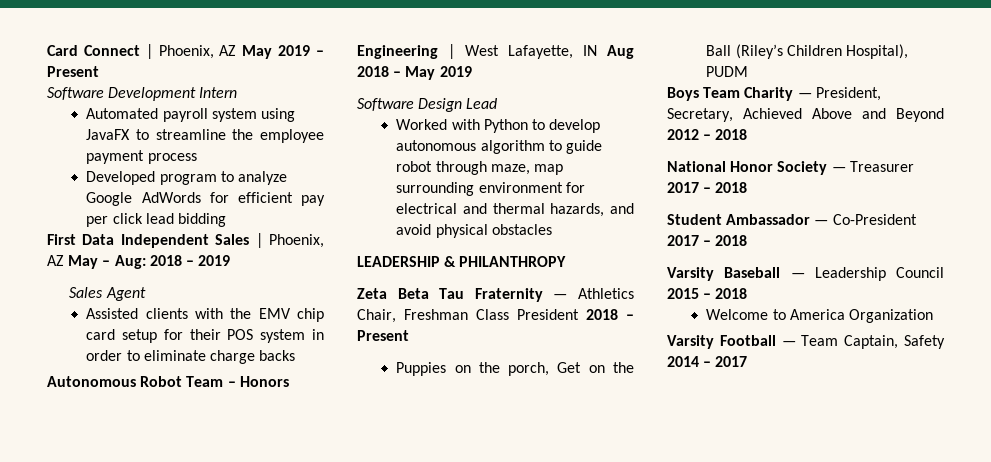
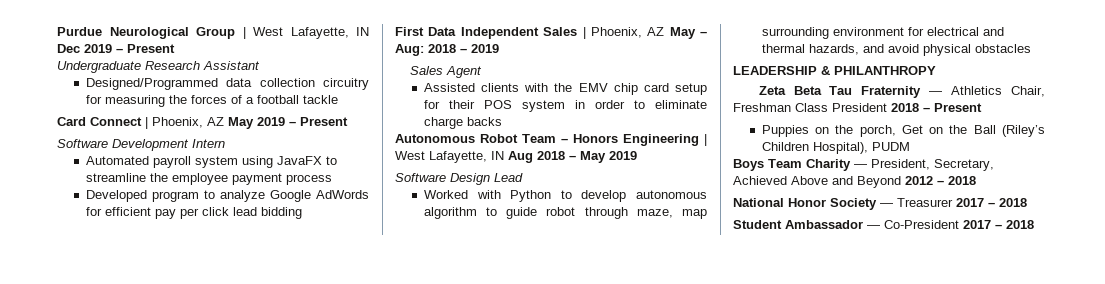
+ Purdue Neurological Group | West Lafayette, IN Dec 2019 – Present
+ Undergraduate Research Assistant
+ Designed/Programmed data collection circuitry for measuring the forces of a football tackle
- Varsity Baseball — Leadership Council 2015 – 2018
- Welcome to America Organization
- Varsity Football — Team Captain, Safety 2014 – 2017

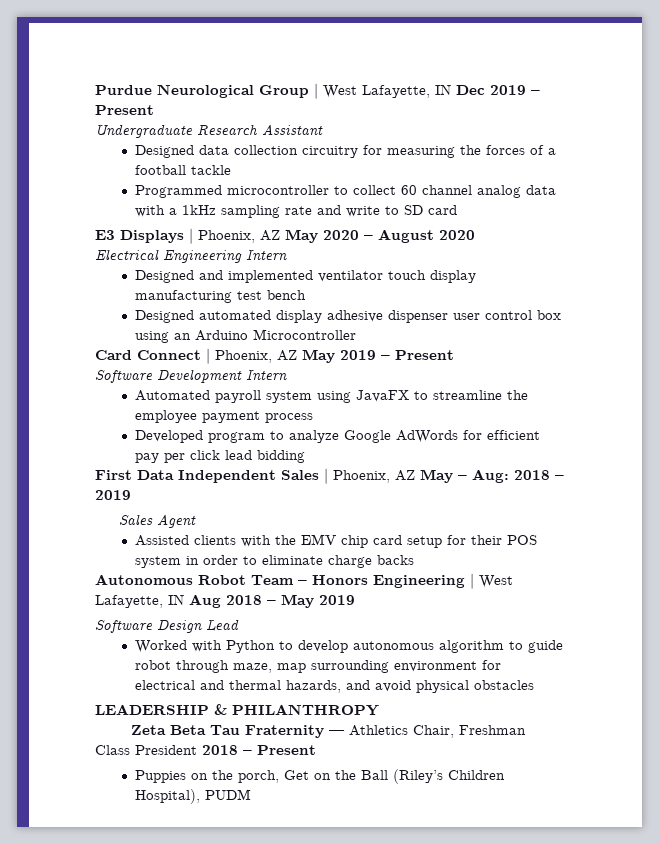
- Designed/Programmed data collection circuitry for measuring the forces of a football tackle
+ Designed data collection circuitry for measuring the forces of a football tackle
+ Programmed microcontroller to collect 60 channel analog data with a 1kHz sampling rate and write to SD card
+ E3 Displays | Phoenix, AZ May 2020 – August 2020
+ Electrical Engineering Intern
+ Designed and implemented ventilator touch display manufacturing test bench
+ Designed automated display adhesive dispenser user control box using an Arduino Microcontroller
- Boys Team Charity — President, Secretary, Achieved Above and Beyond 2012 – 2018
- National Honor Society — Treasurer 2017 – 2018
- Student Ambassador — Co-President 2017 – 2018

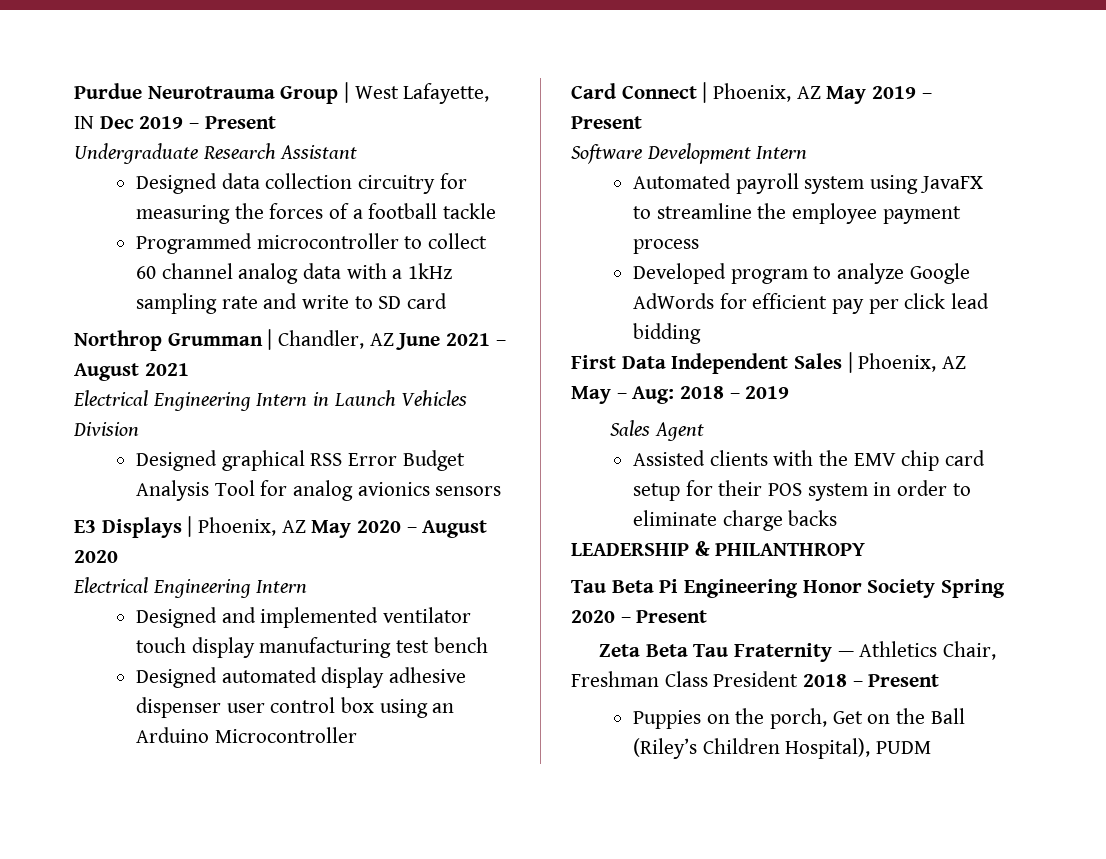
- Purdue Neurological Group | West Lafayette, IN Dec 2019 – Present
+ Purdue Neurotrauma Group | West Lafayette, IN Dec 2019 – Present
+ Northrop Grumman | Chandler, AZ June 2021 – August 2021
+ Electrical Engineering Intern in Launch Vehicles Division
+ Designed graphical RSS Error Budget Analysis Tool for analog avionics sensors
- Autonomous Robot Team – Honors Engineering | West Lafayette, IN Aug 2018 – May 2019
- Software Design Lead
- Worked with Python to develop autonomous algorithm to guide robot through maze, map surrounding environment for electrical and thermal hazards, and avoid physical obstacles
  LEADERSHIP & PHILANTHROPY
+ Tau Beta Pi Engineering Honor Society Spring 2020 – Present

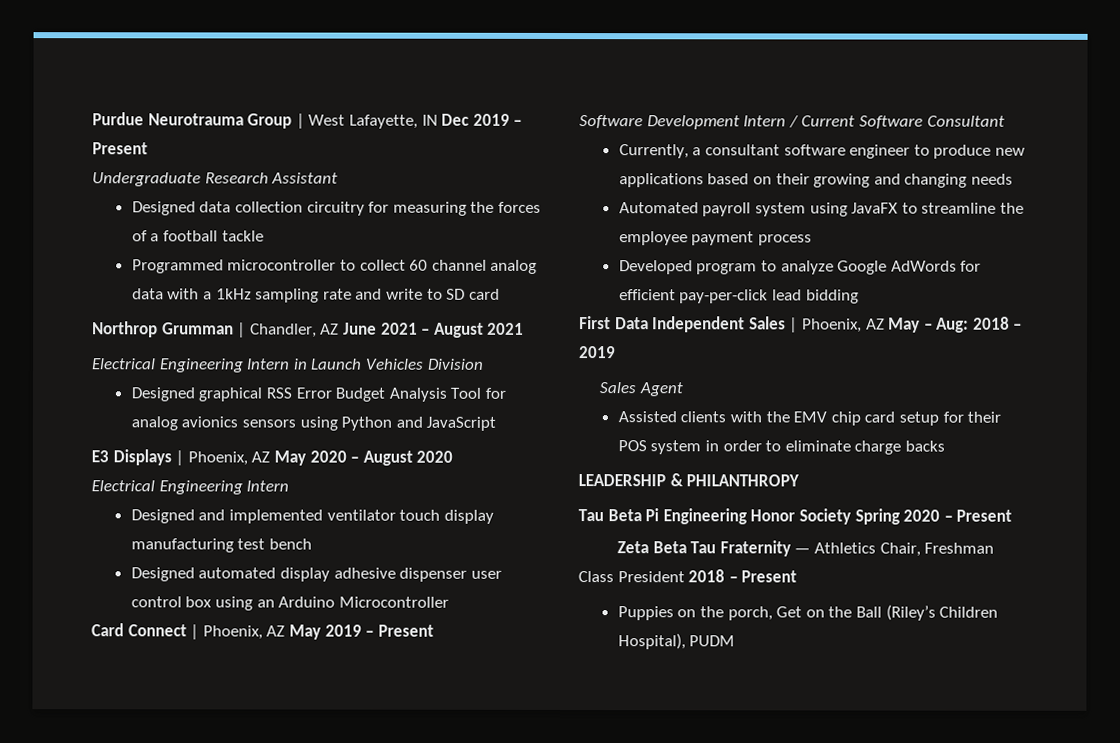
- Designed graphical RSS Error Budget Analysis Tool for analog avionics sensors
+ Designed graphical RSS Error Budget Analysis Tool for analog avionics sensors using Python and JavaScript
- Software Development Intern
+ Software Development Intern / Current Software Consultant
+ Currently, a consultant software engineer to produce new applications based on their growing and changing needs
- Developed program to analyze Google AdWords for efficient pay per click lead bidding
+ Developed program to analyze Google AdWords for efficient pay-per-click lead bidding

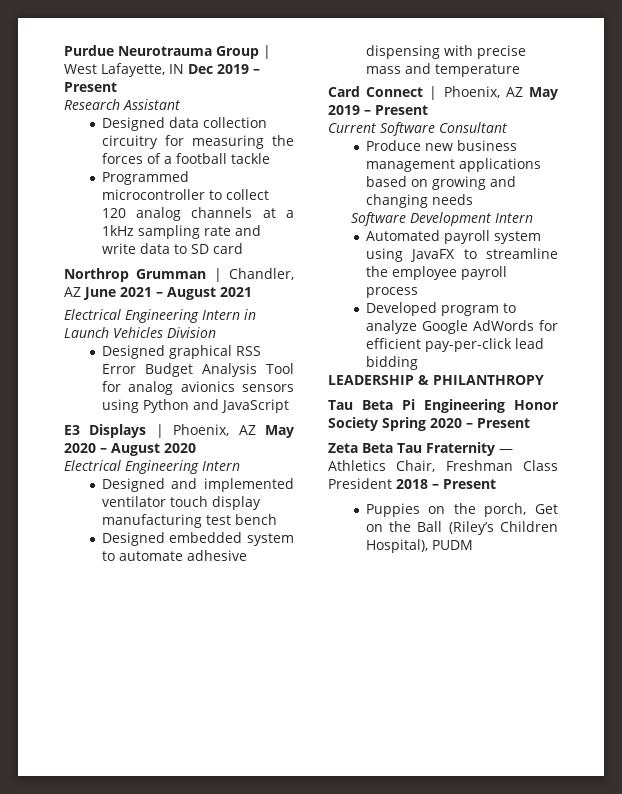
- Undergraduate Research Assistant
+ Research Assistant
- Programmed microcontroller to collect 60 channel analog data with a 1kHz sampling rate and write to SD card
+ Programmed microcontroller to collect 120 analog channels at a 1kHz sampling rate and write data to SD card
- Designed automated display adhesive dispenser user control box using an Arduino Microcontroller
+ Designed embedded system to automate adhesive dispensing with precise mass and temperature
- Software Development Intern / Current Software Consultant
+ Current Software Consultant
- Currently, a consultant software engineer to produce new applications based on their growing and changing needs
+ Produce new business management applications based on growing and changing needs
+ Software Development Intern
- Automated payroll system using JavaFX to streamline the employee payment process
+ Automated payroll system using JavaFX to streamline the employee payroll process
- First Data Independent Sales | Phoenix, AZ May – Aug: 2018 – 2019
- Sales Agent
- Assisted clients with the EMV chip card setup for their POS system in order to eliminate charge backs

